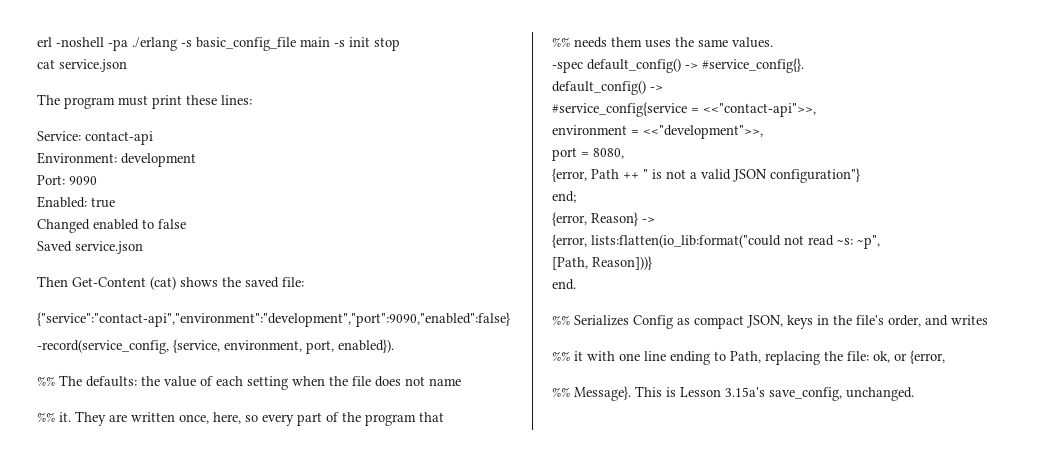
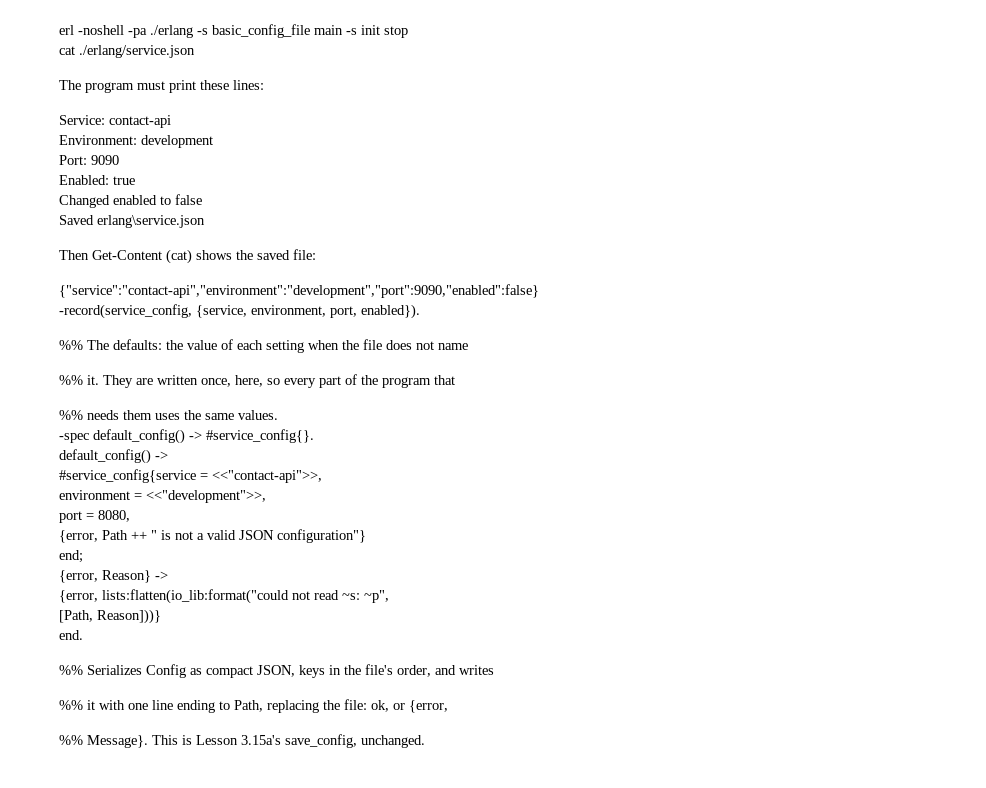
- cat service.json
+ cat ./erlang/service.json
- Saved service.json
+ Saved erlang\service.json

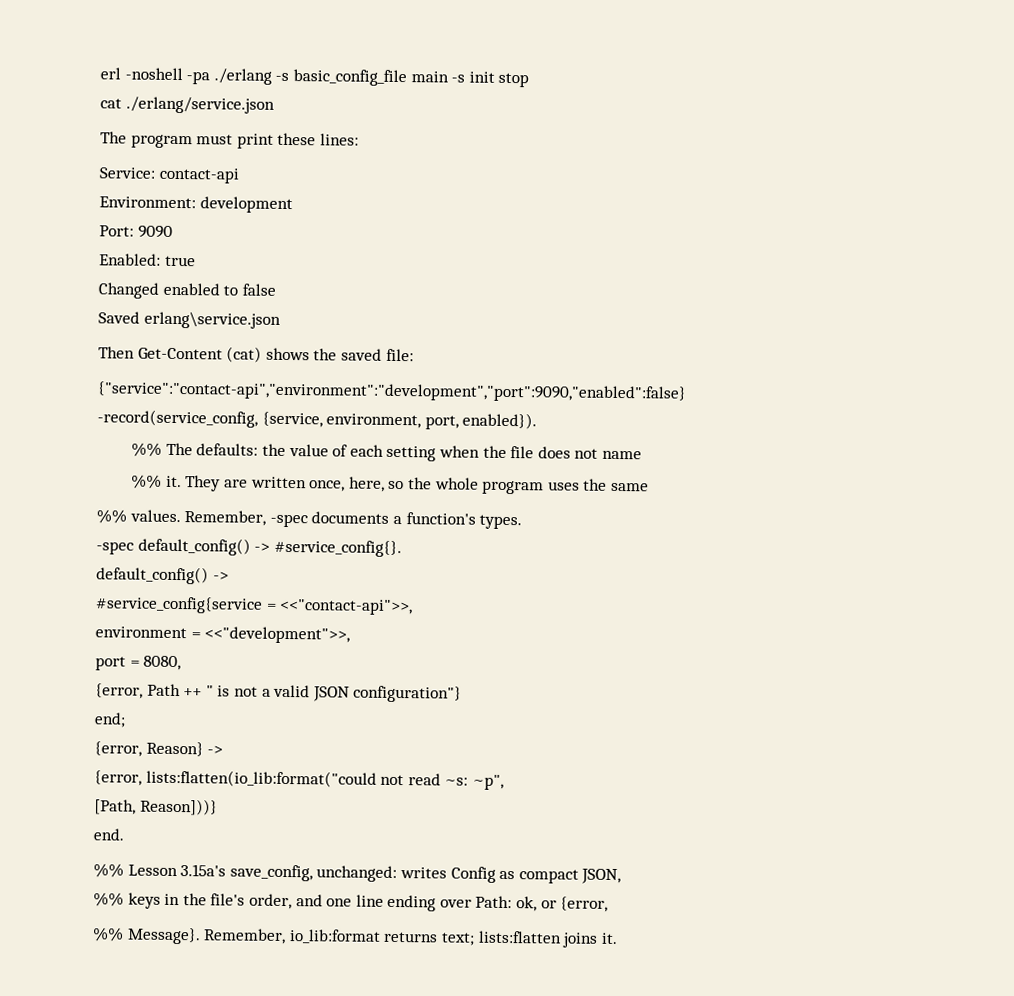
- They are written once, here, so every part of the program that
- %% needs them uses the same values.
+ They are written once, here, so the whole program uses the same
+ %% values. Remember, -spec documents a function's types.
- %% Serializes Config as compact JSON, keys in the file's order, and writes
- %% it with one line ending to Path, replacing the file: ok, or {error,
+ %% Lesson 3.15a's save_config, unchanged: writes Config as compact JSON,
+ %% keys in the file's order, and one line ending over Path: ok, or {error,
- This is Lesson 3.15a's save_config, unchanged.
+ Remember, io_lib:format returns text; lists:flatten joins it.

